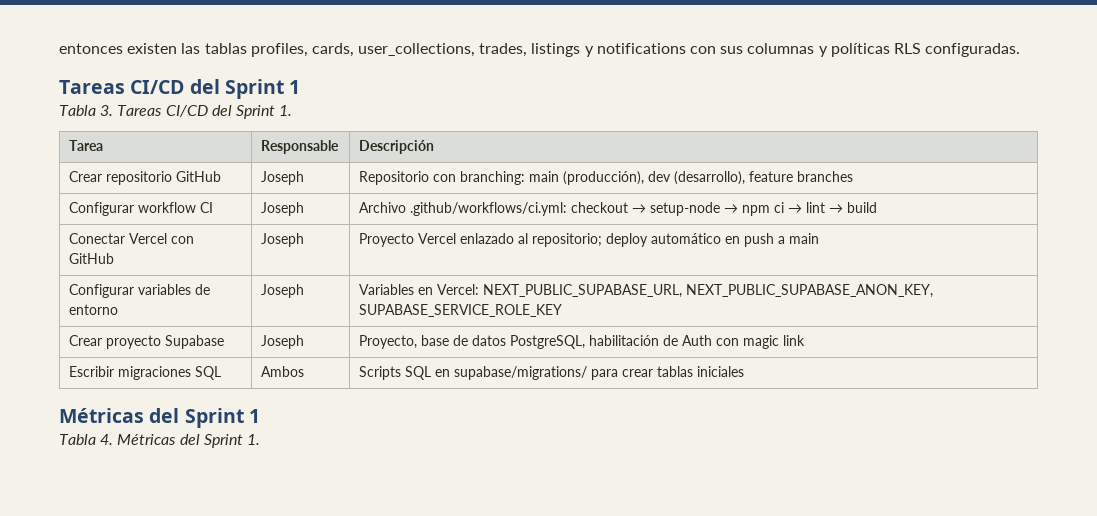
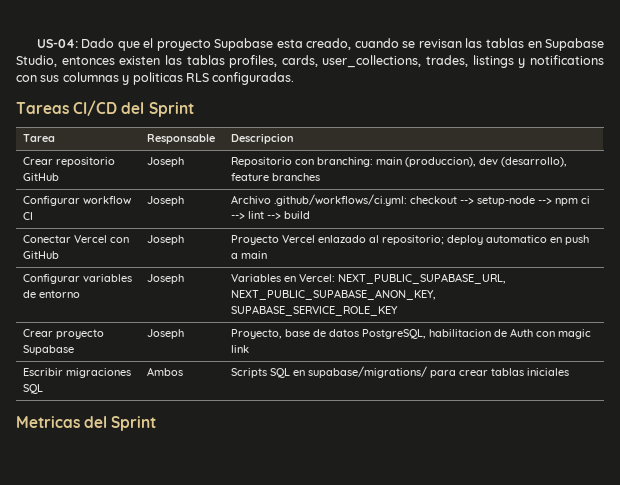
- entonces existen las tablas profiles, cards, user_collections, trades, listings y notifications con sus columnas y políticas RLS configuradas.
+ US-04: Dado que el proyecto Supabase esta creado, cuando se revisan las tablas en Supabase Studio, entonces existen las tablas profiles, cards, user_collections, trades, listings y notifications con sus columnas y politicas RLS configuradas.
- Tareas CI/CD del Sprint 1
- Tabla 3. Tareas CI/CD del Sprint 1.
+ Tareas CI/CD del Sprint
- Tarea | Responsable | Descripción
+ Tarea | Responsable | Descripcion
- Crear repositorio GitHub | Joseph | Repositorio con branching: main (producción), dev (desarrollo), feature branches
+ Crear repositorio GitHub | Joseph | Repositorio con branching: main (produccion), dev (desarrollo), feature branches
- Configurar workflow CI | Joseph | Archivo .github/workflows/ci.yml: checkout → setup-node → npm ci → lint → build
+ Configurar workflow CI | Joseph | Archivo .github/workflows/ci.yml: checkout --> setup-node --> npm ci --> lint --> build
- Conectar Vercel con GitHub | Joseph | Proyecto Vercel enlazado al repositorio; deploy automático en push a main
+ Conectar Vercel con GitHub | Joseph | Proyecto Vercel enlazado al repositorio; deploy automatico en push a main
- Crear proyecto Supabase | Joseph | Proyecto, base de datos PostgreSQL, habilitación de Auth con magic link
+ Crear proyecto Supabase | Joseph | Proyecto, base de datos PostgreSQL, habilitacion de Auth con magic link
- Métricas del Sprint 1
- Tabla 4. Métricas del Sprint 1.
+ Metricas del Sprint

